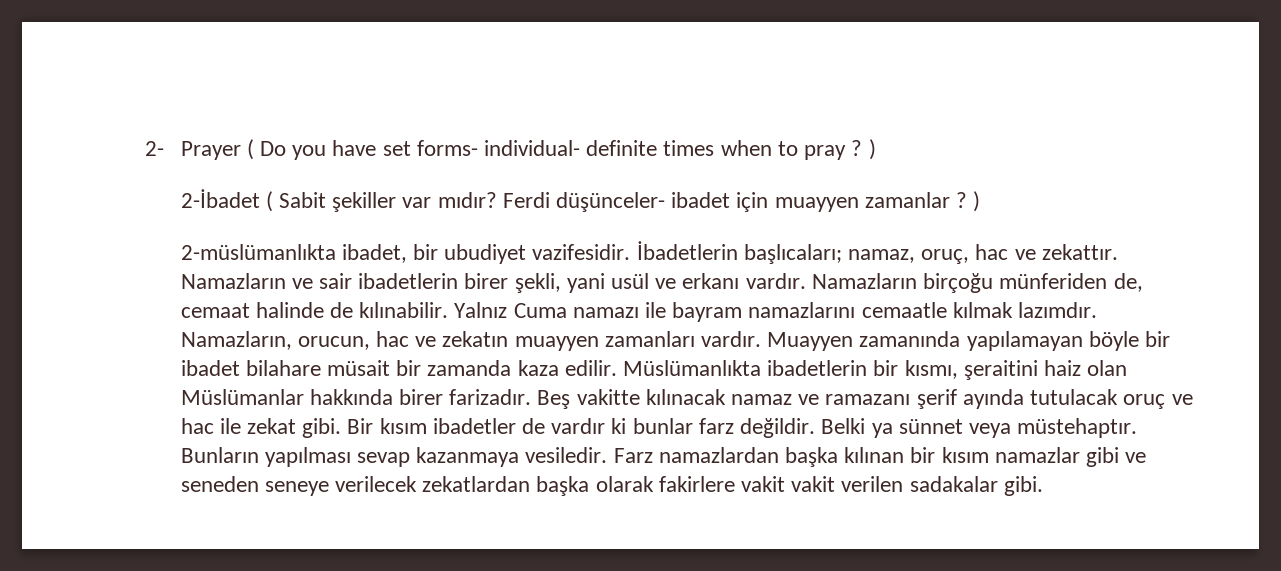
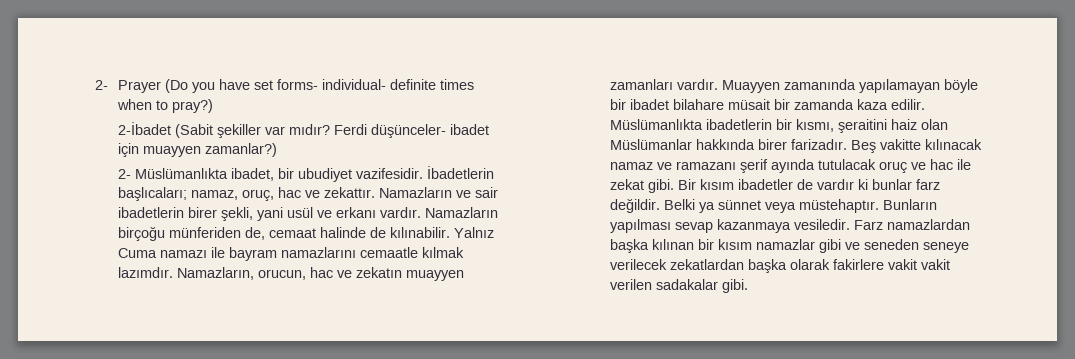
- 2- Prayer ( Do you have set forms- individual- definite times when to pray ? )
+ 2- Prayer (Do you have set forms- individual- definite times when to pray?)
- 2-İbadet ( Sabit şekiller var mıdır?
+ 2-İbadet (Sabit şekiller var mıdır?
- Ferdi düşünceler- ibadet için muayyen zamanlar ? )
- 2-müslümanlıkta ibadet, bir ubudiyet vazifesidir.
+ Ferdi düşünceler- ibadet için muayyen zamanlar?)
+ 2- Müslümanlıkta ibadet, bir ubudiyet vazifesidir.

